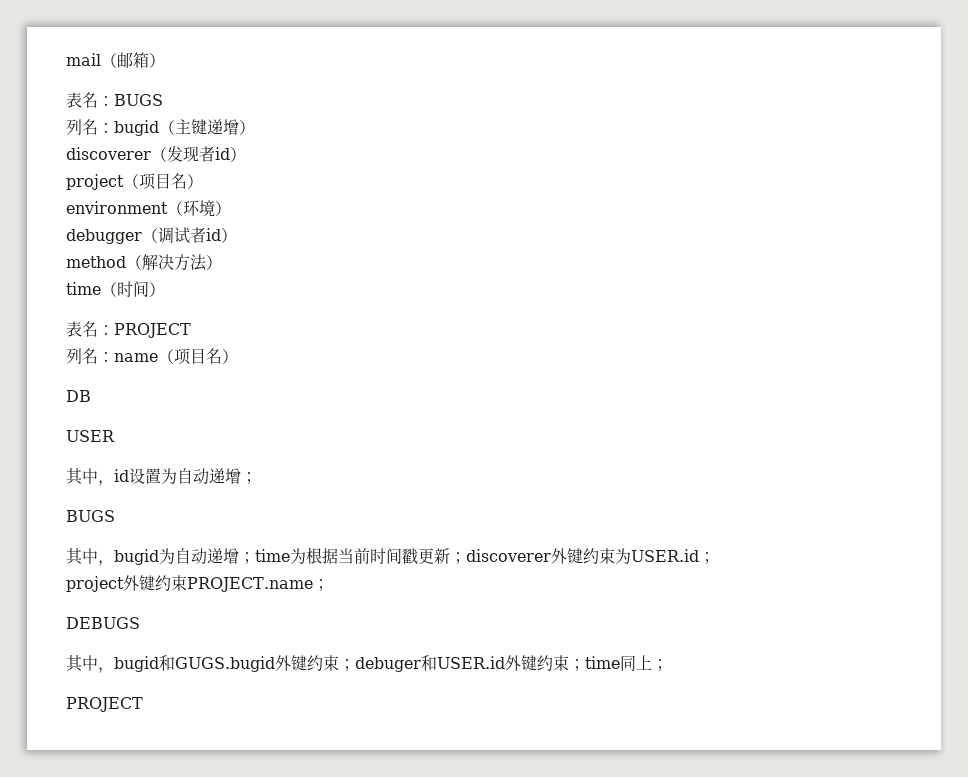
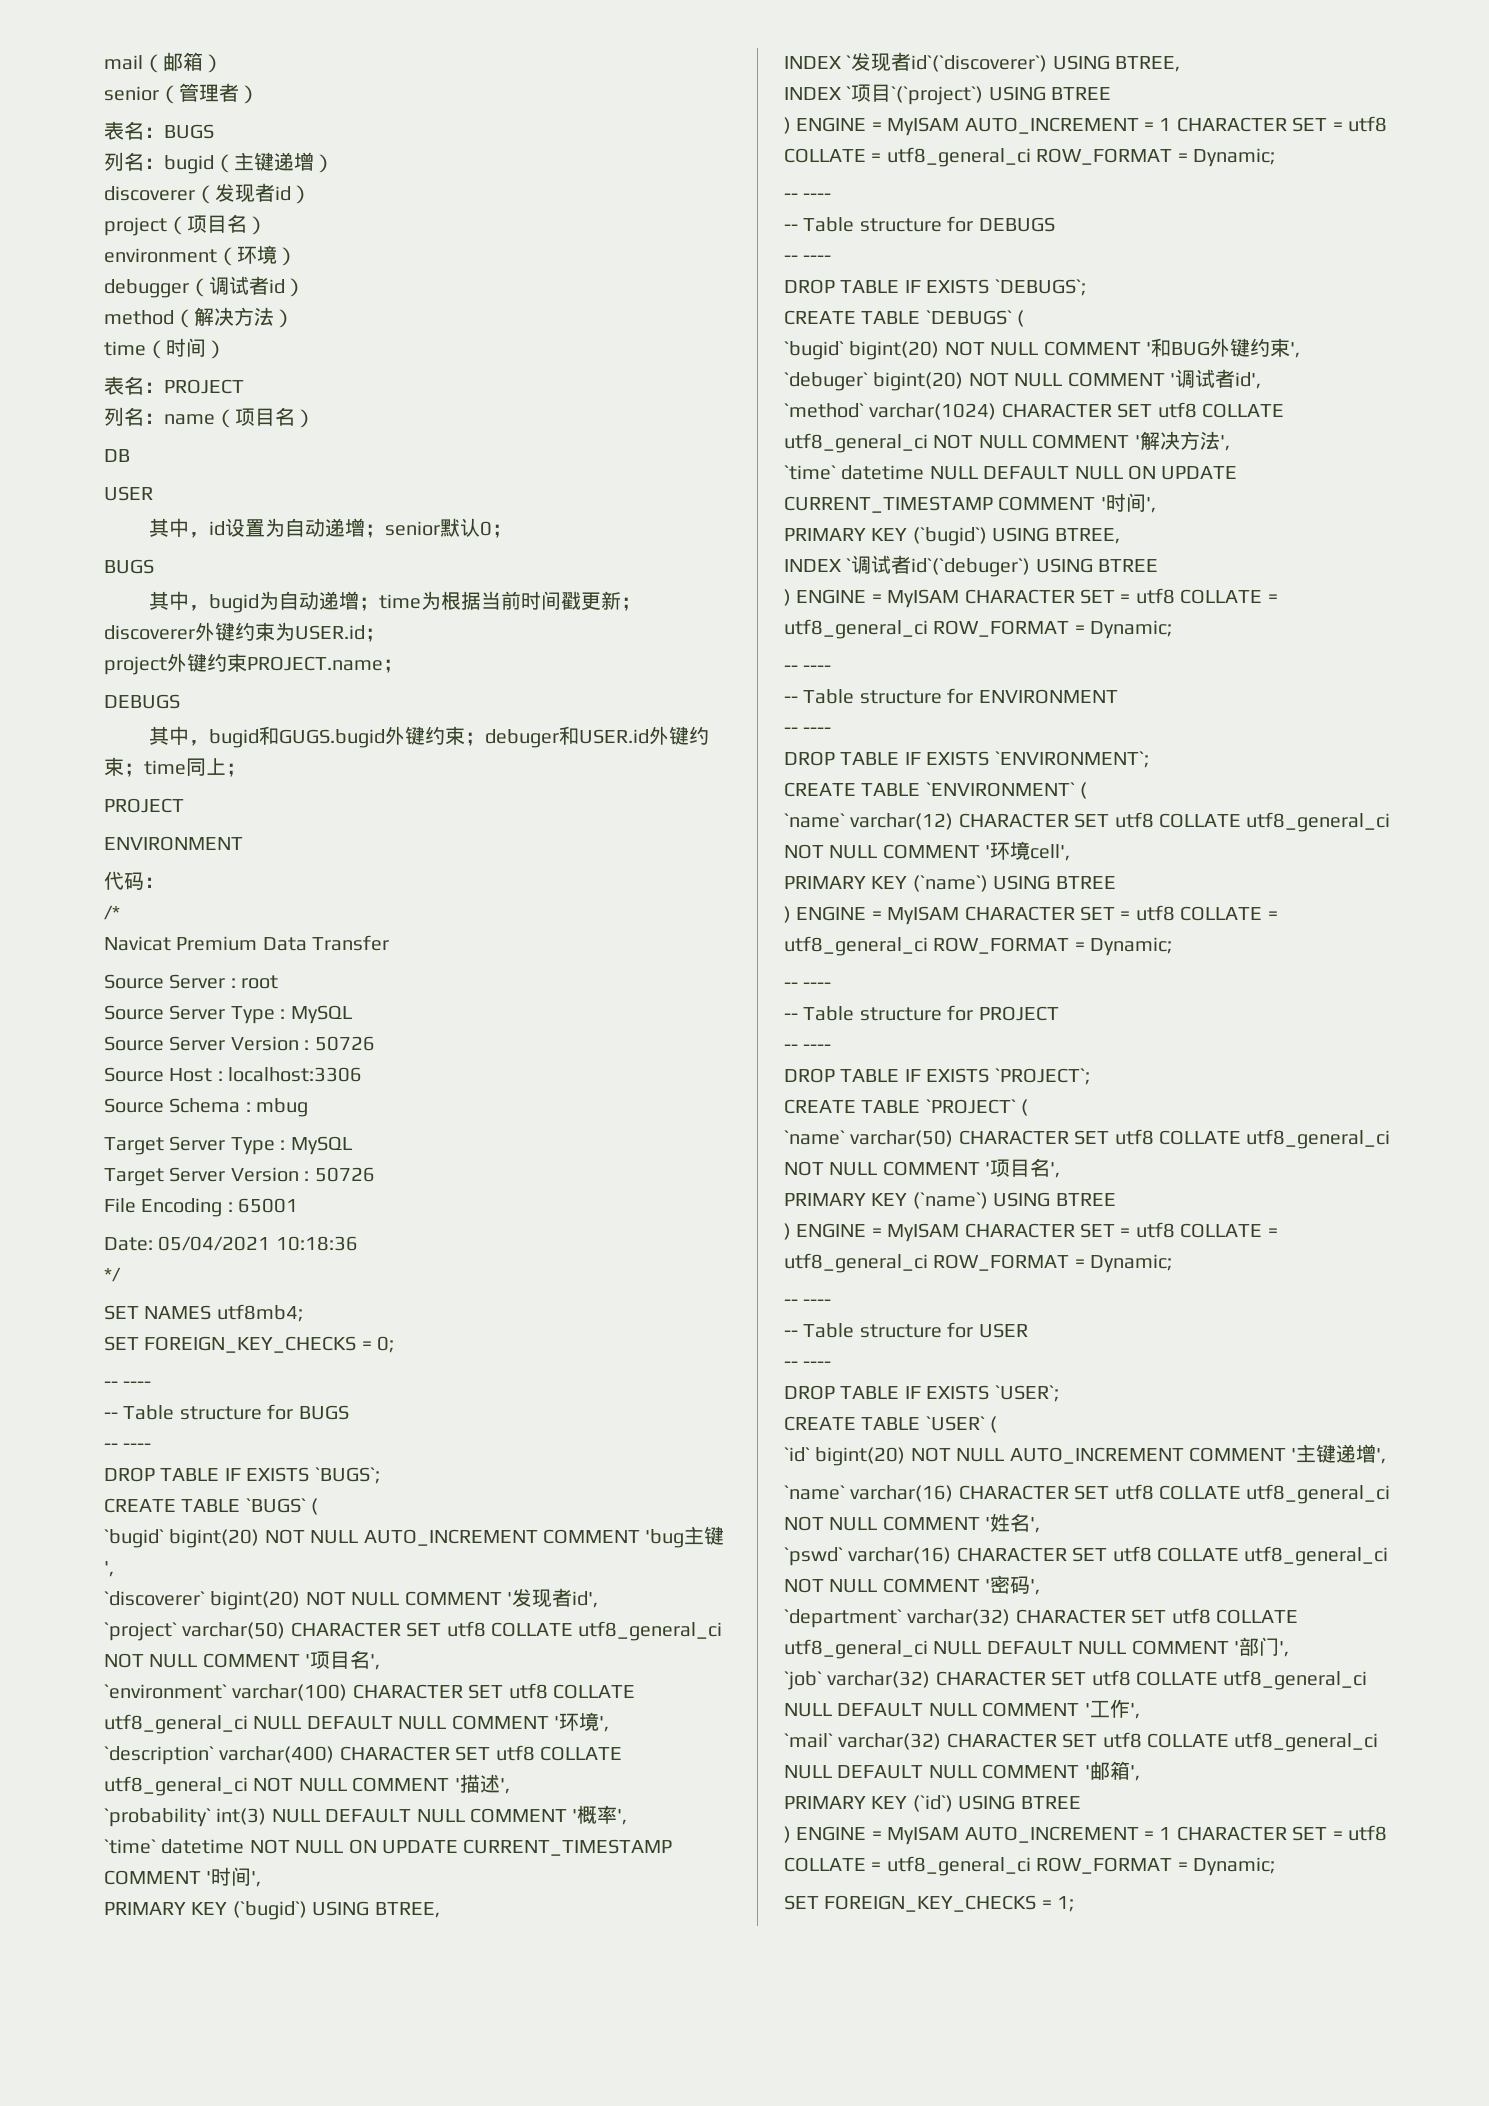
+ senior（管理者）
- 其中，id设置为自动递增；
+ 其中，id设置为自动递增；senior默认0；
  其中，bugid和GUGS.bugid外键约束；debuger和USER.id外键约束；time同上；
  PROJECT
+ ENVIRONMENT
+ 代码：
+ /*
+ Navicat Premium Data Transfer
+ Source Server : root
+ Source Server Type : MySQL
+ Source Server Version : 50726
+ Source Host : localhost:3306
+ Source Schema : mbug
+ Target Server Type : MySQL
+ Target Server Version : 50726
+ File Encoding : 65001
+ Date: 05/04/2021 10:18:36
+ */
+ SET NAMES utf8mb4;
+ SET FOREIGN_KEY_CHECKS = 0;
+ -- ----
+ -- Table structure for BUGS
+ -- ----
+ DROP TABLE IF EXISTS `BUGS`;
+ CREATE TABLE `BUGS` (
+ `bugid` bigint(20) NOT NULL AUTO_INCREMENT COMMENT 'bug主键',
+ `discoverer` bigint(20) NOT NULL COMMENT '发现者id',
+ `project` varchar(50) CHARACTER SET utf8 COLLATE utf8_general_ci NOT NULL COMMENT '项目名',
+ `environment` varchar(100) CHARACTER SET utf8 COLLATE utf8_general_ci NULL DEFAULT NULL COMMENT '环境',
+ `description` varchar(400) CHARACTER SET utf8 COLLATE utf8_general_ci NOT NULL COMMENT '描述',
+ `probability` int(3) NULL DEFAULT NULL COMMENT '概率',
+ `time` datetime NOT NULL ON UPDATE CURRENT_TIMESTAMP COMMENT '时间',
+ PRIMARY KEY (`bugid`) USING BTREE,
+ INDEX `发现者id`(`discoverer`) USING BTREE,
+ INDEX `项目`(`project`) USING BTREE
+ ) ENGINE = MyISAM AUTO_INCREMENT = 1 CHARACTER SET = utf8 COLLATE = utf8_general_ci ROW_FORMAT = Dynamic;
+ -- ----
+ -- Table structure for DEBUGS
+ -- ----
+ DROP TABLE IF EXISTS `DEBUGS`;
+ CREATE TABLE `DEBUGS` (
+ `bugid` bigint(20) NOT NULL COMMENT '和BUG外键约束',
+ `debuger` bigint(20) NOT NULL COMMENT '调试者id',
+ `method` varchar(1024) CHARACTER SET utf8 COLLATE utf8_general_ci NOT NULL COMMENT '解决方法',
+ `time` datetime NULL DEFAULT NULL ON UPDATE CURRENT_TIMESTAMP COMMENT '时间',
+ PRIMARY KEY (`bugid`) USING BTREE,
+ INDEX `调试者id`(`debuger`) USING BTREE
+ ) ENGINE = MyISAM CHARACTER SET = utf8 COLLATE = utf8_general_ci ROW_FORMAT = Dynamic;
+ -- ----
+ -- Table structure for ENVIRONMENT
+ -- ----
+ DROP TABLE IF EXISTS `ENVIRONMENT`;
+ CREATE TABLE `ENVIRONMENT` (
+ `name` varchar(12) CHARACTER SET utf8 COLLATE utf8_general_ci NOT NULL COMMENT '环境cell',
+ PRIMARY KEY (`name`) USING BTREE
+ ) ENGINE = MyISAM CHARACTER SET = utf8 COLLATE = utf8_general_ci ROW_FORMAT = Dynamic;
+ -- ----
+ -- Table structure for PROJECT
+ -- ----
+ DROP TABLE IF EXISTS `PROJECT`;
+ CREATE TABLE `PROJECT` (
+ `name` varchar(50) CHARACTER SET utf8 COLLATE utf8_general_ci NOT NULL COMMENT '项目名',
+ PRIMARY KEY (`name`) USING BTREE
+ ) ENGINE = MyISAM CHARACTER SET = utf8 COLLATE = utf8_general_ci ROW_FORMAT = Dynamic;
+ -- ----
+ -- Table structure for USER
+ -- ----
+ DROP TABLE IF EXISTS `USER`;
+ CREATE TABLE `USER` (
+ `id` bigint(20) NOT NULL AUTO_INCREMENT COMMENT '主键递增',
+ `name` varchar(16) CHARACTER SET utf8 COLLATE utf8_general_ci NOT NULL COMMENT '姓名',
+ `pswd` varchar(16) CHARACTER SET utf8 COLLATE utf8_general_ci NOT NULL COMMENT '密码',
+ `department` varchar(32) CHARACTER SET utf8 COLLATE utf8_general_ci NULL DEFAULT NULL COMMENT '部门',
+ `job` varchar(32) CHARACTER SET utf8 COLLATE utf8_general_ci NULL DEFAULT NULL COMMENT '工作',
+ `mail` varchar(32) CHARACTER SET utf8 COLLATE utf8_general_ci NULL DEFAULT NULL COMMENT '邮箱',
+ PRIMARY KEY (`id`) USING BTREE
+ ) ENGINE = MyISAM AUTO_INCREMENT = 1 CHARACTER SET = utf8 COLLATE = utf8_general_ci ROW_FORMAT = Dynamic;
+ SET FOREIGN_KEY_CHECKS = 1;

